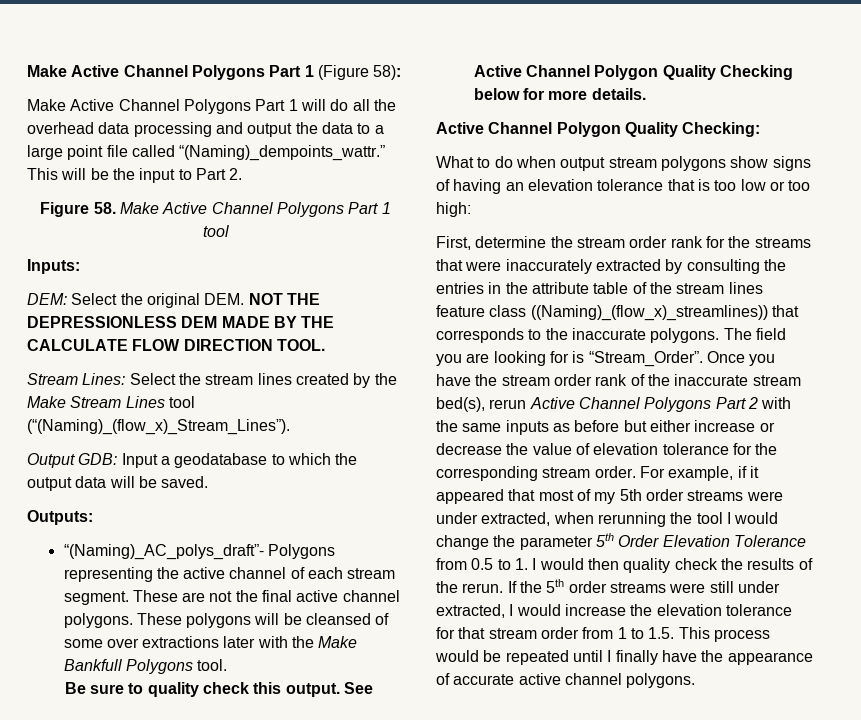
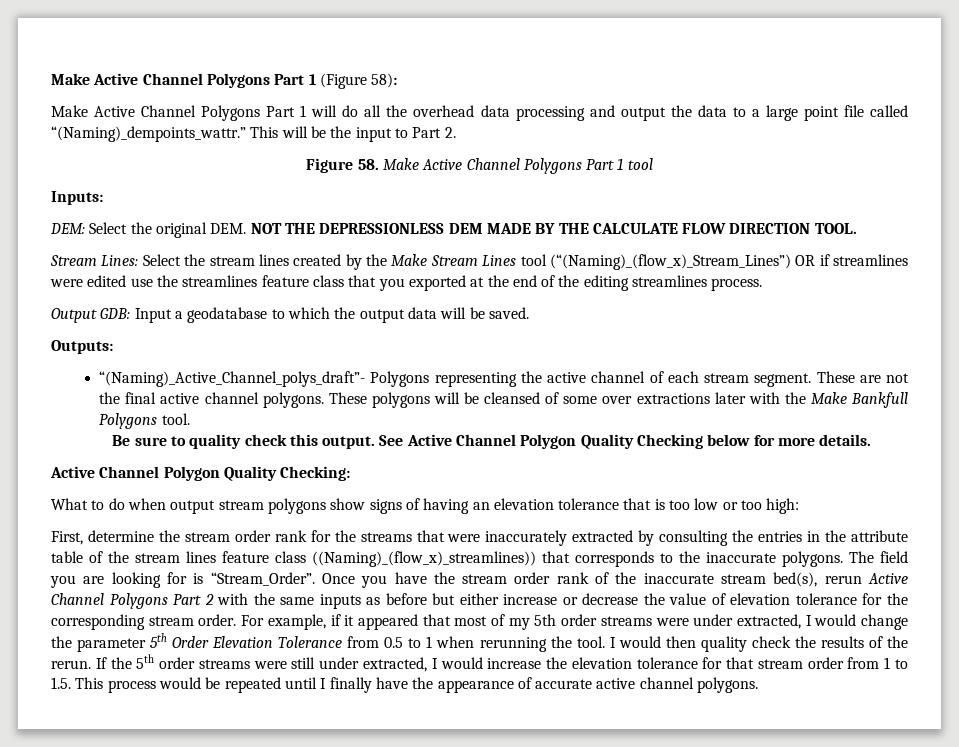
- Stream Lines: Select the stream lines created by the Make Stream Lines tool (“(Naming)_(flow_x)_Stream_Lines”).
+ Stream Lines: Select the stream lines created by the Make Stream Lines tool (“(Naming)_(flow_x)_Stream_Lines”) OR if streamlines were edited use the streamlines feature class that you exported at the end of the editing streamlines process.
- “(Naming)_AC_polys_draft”- Polygons representing the active channel of each stream segment.
+ “(Naming)_Active_Channel_polys_draft”- Polygons representing the active channel of each stream segment.
- For example, if it appeared that most of my 5th order streams were under extracted, when rerunning the tool I would change the parameter 5th Order Elevation Tolerance from 0.5 to 1. I would then quality check the results of the rerun.
+ For example, if it appeared that most of my 5th order streams were under extracted, I would change the parameter 5th Order Elevation Tolerance from 0.5 to 1 when rerunning the tool. I would then quality check the results of the rerun.

